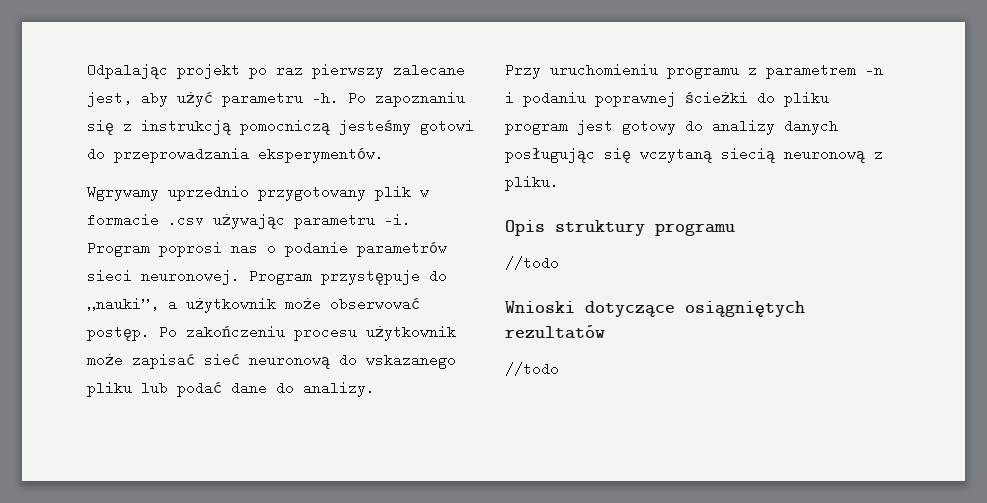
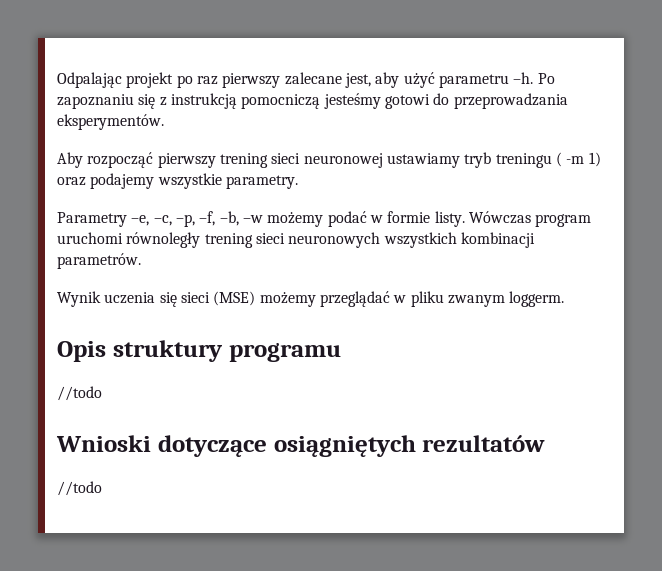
- Wgrywamy uprzednio przygotowany plik w formacie .csv używając parametru –i. Program poprosi nas o podanie parametrów sieci neuronowej. Program przystępuje do „nauki”, a użytkownik może obserwować postęp. Po zakończeniu procesu użytkownik może zapisać sieć neuronową do wskazanego pliku lub podać dane do analizy.
- Przy uruchomieniu programu z parametrem –n i podaniu poprawnej ścieżki do pliku program jest gotowy do analizy danych posługując się wczytaną siecią neuronową z pliku.
+ Aby rozpocząć pierwszy trening sieci neuronowej ustawiamy tryb treningu ( -m 1) oraz podajemy wszystkie parametry.
+ Parametry –e, –c, –p, –f, –b, –w możemy podać w formie listy. Wówczas program uruchomi równoległy trening sieci neuronowych wszystkich kombinacji parametrów.
+ Wynik uczenia się sieci (MSE) możemy przeglądać w pliku zwanym loggerm.

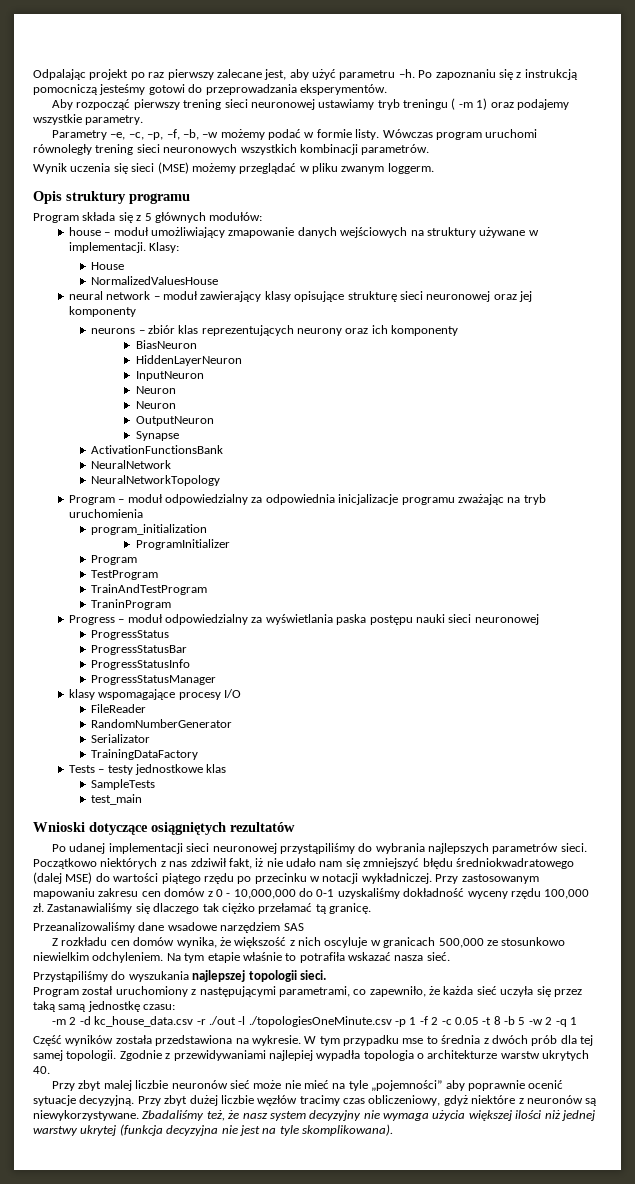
  Opis struktury programu
- //todo
+ Program składa się z 5 głównych modułów:
+ house – moduł umożliwiający zmapowanie danych wejściowych na struktury używane w implementacji. Klasy:
+ House
+ NormalizedValuesHouse
+ neural network – moduł zawierający klasy opisujące strukturę sieci neuronowej oraz jej komponenty
+ neurons – zbiór klas reprezentujących neurony oraz ich komponenty
+ BiasNeuron
+ HiddenLayerNeuron
+ InputNeuron
+ Neuron
+ Neuron
+ OutputNeuron
+ Synapse
+ ActivationFunctionsBank
+ NeuralNetwork
+ NeuralNetworkTopology
+ Program – moduł odpowiedzialny za odpowiednia inicjalizacje programu zważając na tryb uruchomienia
+ program_initialization
+ ProgramInitializer
+ Program
+ TestProgram
+ TrainAndTestProgram
+ TraninProgram
+ Progress – moduł odpowiedzialny za wyświetlania paska postępu nauki sieci neuronowej
+ ProgressStatus
+ ProgressStatusBar
+ ProgressStatusInfo
+ ProgressStatusManager
+ klasy wspomagające procesy I/O
+ FileReader
+ RandomNumberGenerator
+ Serializator
+ TrainingDataFactory
+ Tests – testy jednostkowe klas
+ SampleTests
+ test_main
  Wnioski dotyczące osiągniętych rezultatów
- //todo
+ Po udanej implementacji sieci neuronowej przystąpiliśmy do wybrania najlepszych parametrów sieci. Początkowo niektórych z nas zdziwił fakt, iż nie udało nam się zmniejszyć błędu średniokwadratowego (dalej MSE) do wartości piątego rzędu po przecinku w notacji wykładniczej. Przy zastosowanym mapowaniu zakresu cen domów z 0 - 10,000,000 do 0-1 uzyskaliśmy dokładność wyceny rzędu 100,000 zł. Zastanawialiśmy się dlaczego tak ciężko przełamać tą granicę.
+ Przeanalizowaliśmy dane wsadowe narzędziem SAS
+ Z rozkładu cen domów wynika, że większość z nich oscyluje w granicach 500,000 ze stosunkowo niewielkim odchyleniem. Na tym etapie właśnie to potrafiła wskazać nasza sieć.
+ Przystąpiliśmy do wyszukania najlepszej topologii sieci.
+ Program został uruchomiony z następującymi parametrami, co zapewniło, że każda sieć uczyła się przez taką samą jednostkę czasu:
+ -m 2 -d kc_house_data.csv -r ./out -l ./topologiesOneMinute.csv -p 1 -f 2 -c 0.05 -t 8 -b 5 -w 2 -q 1
+ Część wyników została przedstawiona na wykresie. W tym przypadku mse to średnia z dwóch prób dla tej samej topologii. Zgodnie z przewidywaniami najlepiej wypadła topologia o architekturze warstw ukrytych 40.
+ Przy zbyt malej liczbie neuronów sieć może nie mieć na tyle „pojemności” aby poprawnie ocenić sytuacje decyzyjną. Przy zbyt dużej liczbie węzłów tracimy czas obliczeniowy, gdyż niektóre z neuronów są niewykorzystywane. Zbadaliśmy też, że nasz system decyzyjny nie wymaga użycia większej ilości niż jednej warstwy ukrytej (funkcja decyzyjna nie jest na tyle skomplikowana).

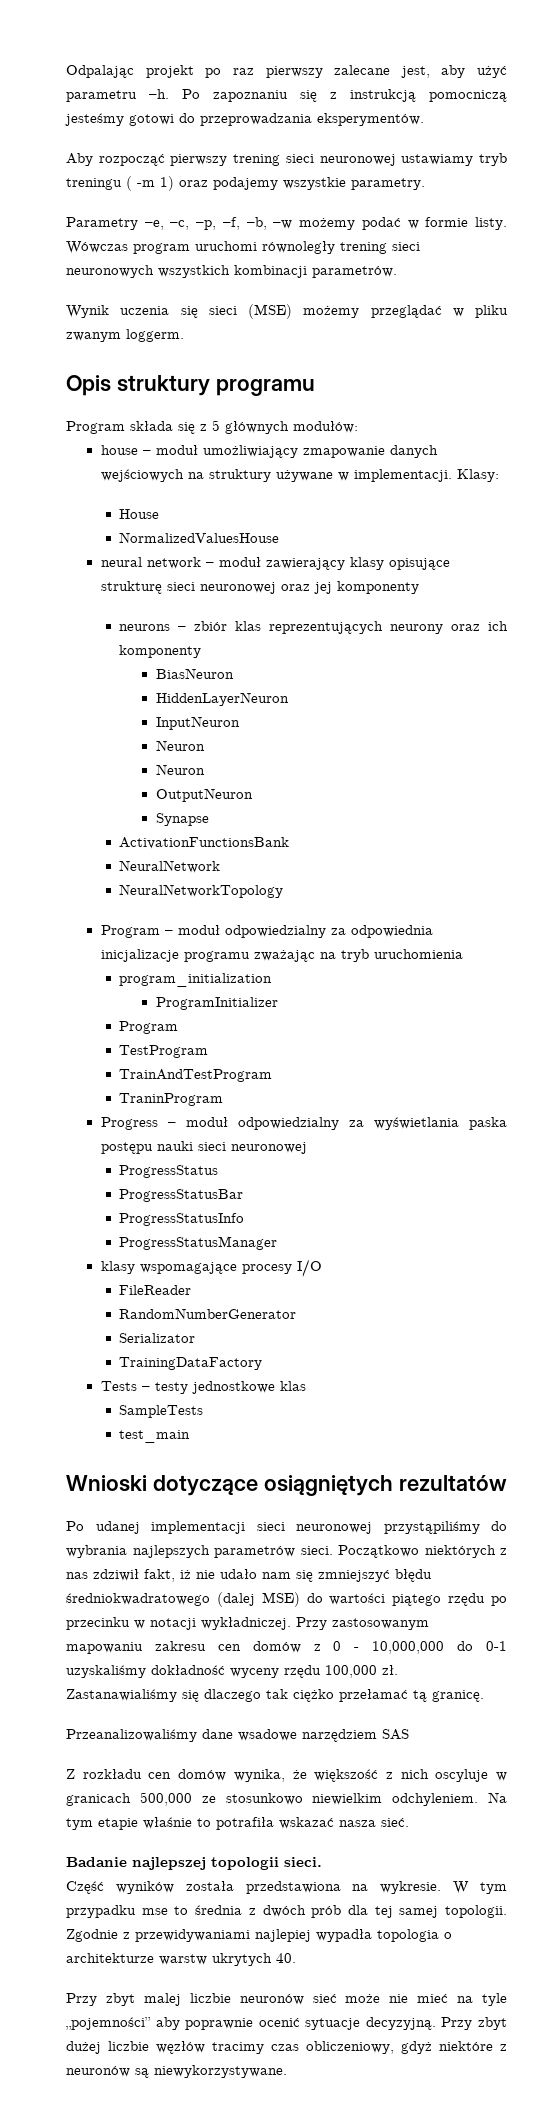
- Przystąpiliśmy do wyszukania najlepszej topologii sieci.
+ Badanie najlepszej topologii sieci.
- Program został uruchomiony z następującymi parametrami, co zapewniło, że każda sieć uczyła się przez taką samą jednostkę czasu:
- -m 2 -d kc_house_data.csv -r ./out -l ./topologiesOneMinute.csv -p 1 -f 2 -c 0.05 -t 8 -b 5 -w 2 -q 1
- Zbadaliśmy też, że nasz system decyzyjny nie wymaga użycia większej ilości niż jednej warstwy ukrytej (funkcja decyzyjna nie jest na tyle skomplikowana).

